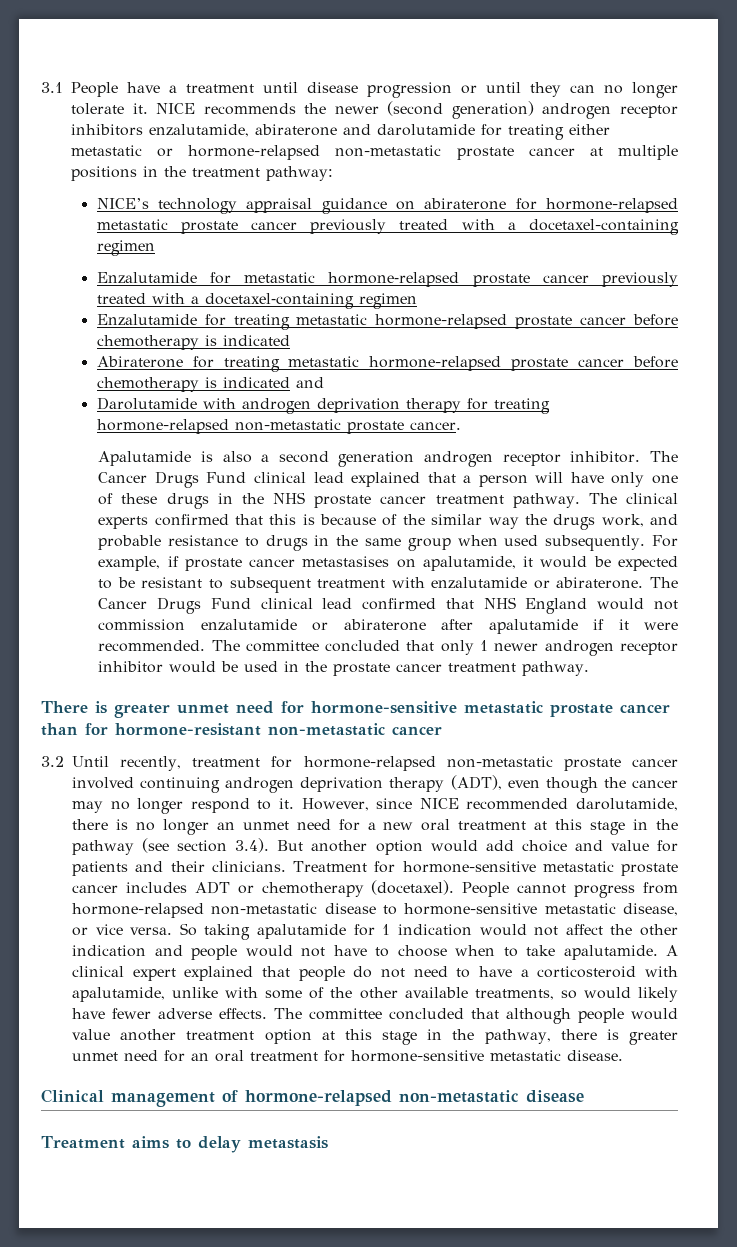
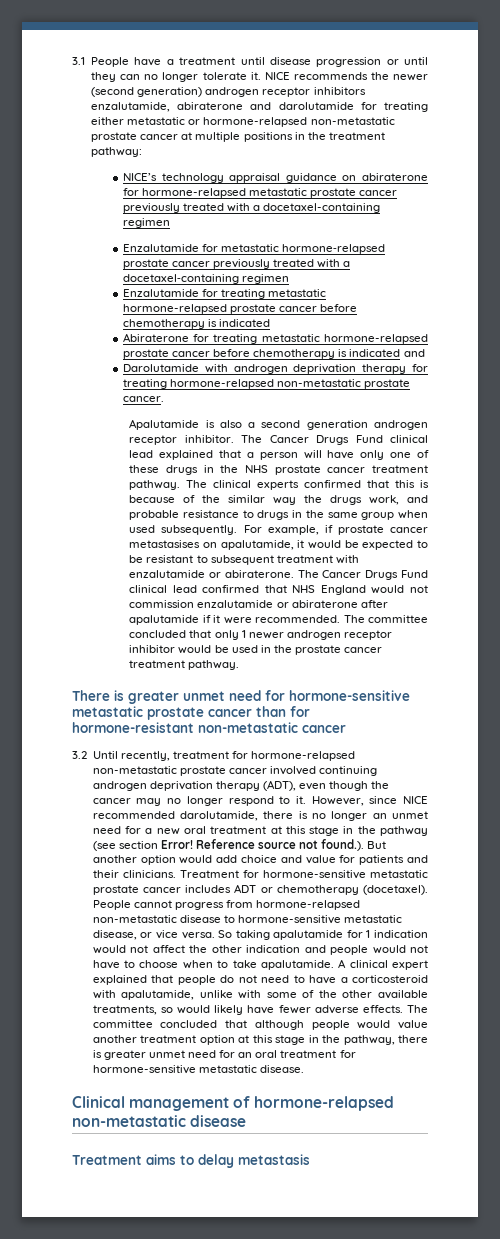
- However, since NICE recommended darolutamide, there is no longer an unmet need for a new oral treatment at this stage in the pathway (see section 3.4). But another option would add choice and value for patients and their clinicians.
+ However, since NICE recommended darolutamide, there is no longer an unmet need for a new oral treatment at this stage in the pathway (see section Error! Reference source not found.). But another option would add choice and value for patients and their clinicians.

